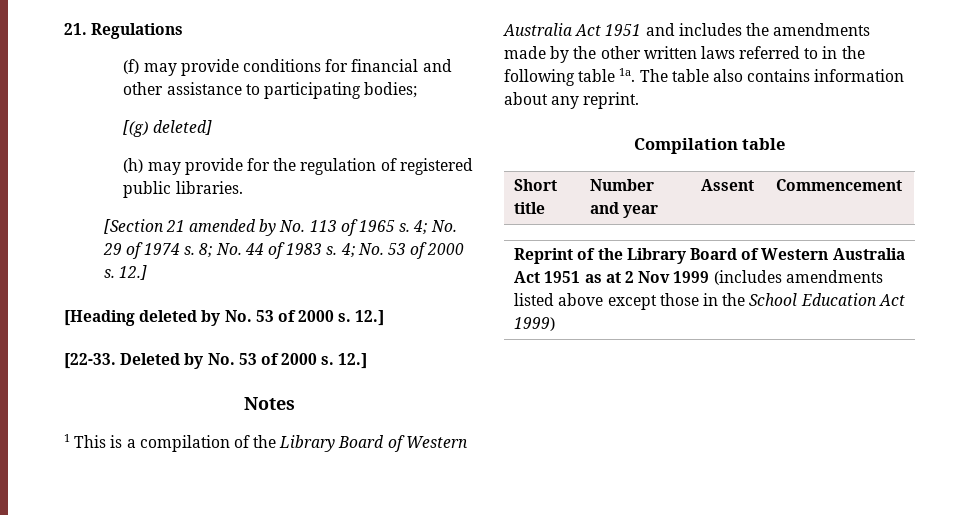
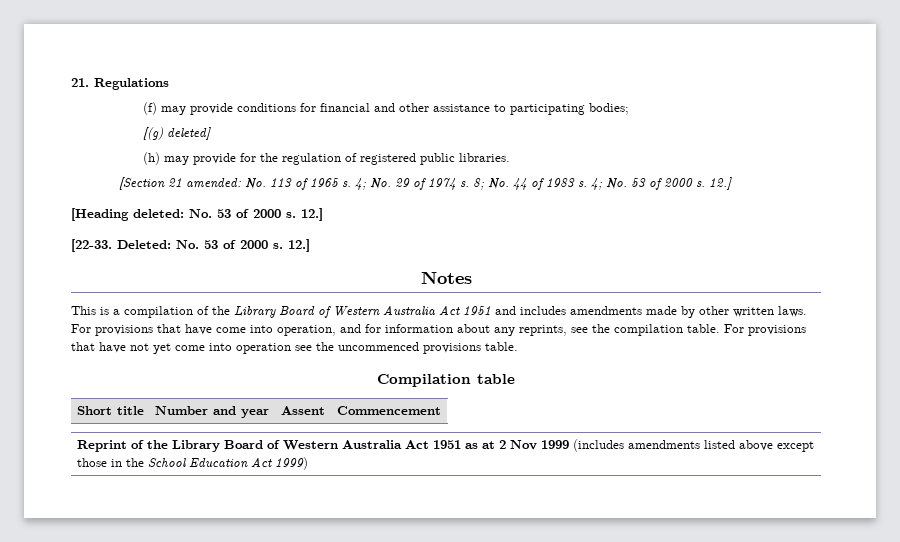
- [Section 21 amended by No. 113 of 1965 s.
+ [Section 21 amended: No. 113 of 1965 s.
- [Heading deleted by No. 53 of 2000 s.
+ [Heading deleted: No. 53 of 2000 s.
- Deleted by No. 53 of 2000 s.
+ Deleted: No. 53 of 2000 s.
- 1 This is a compilation of the Library Board of Western Australia Act 1951 and includes the amendments made by the other written laws referred to in the following table 1a. The table also contains information about any reprint.
+ This is a compilation of the Library Board of Western Australia Act 1951 and includes amendments made by other written laws. For provisions that have come into operation, and for information about any reprints, see the compilation table. For provisions that have not yet come into operation see the uncommenced provisions table.

